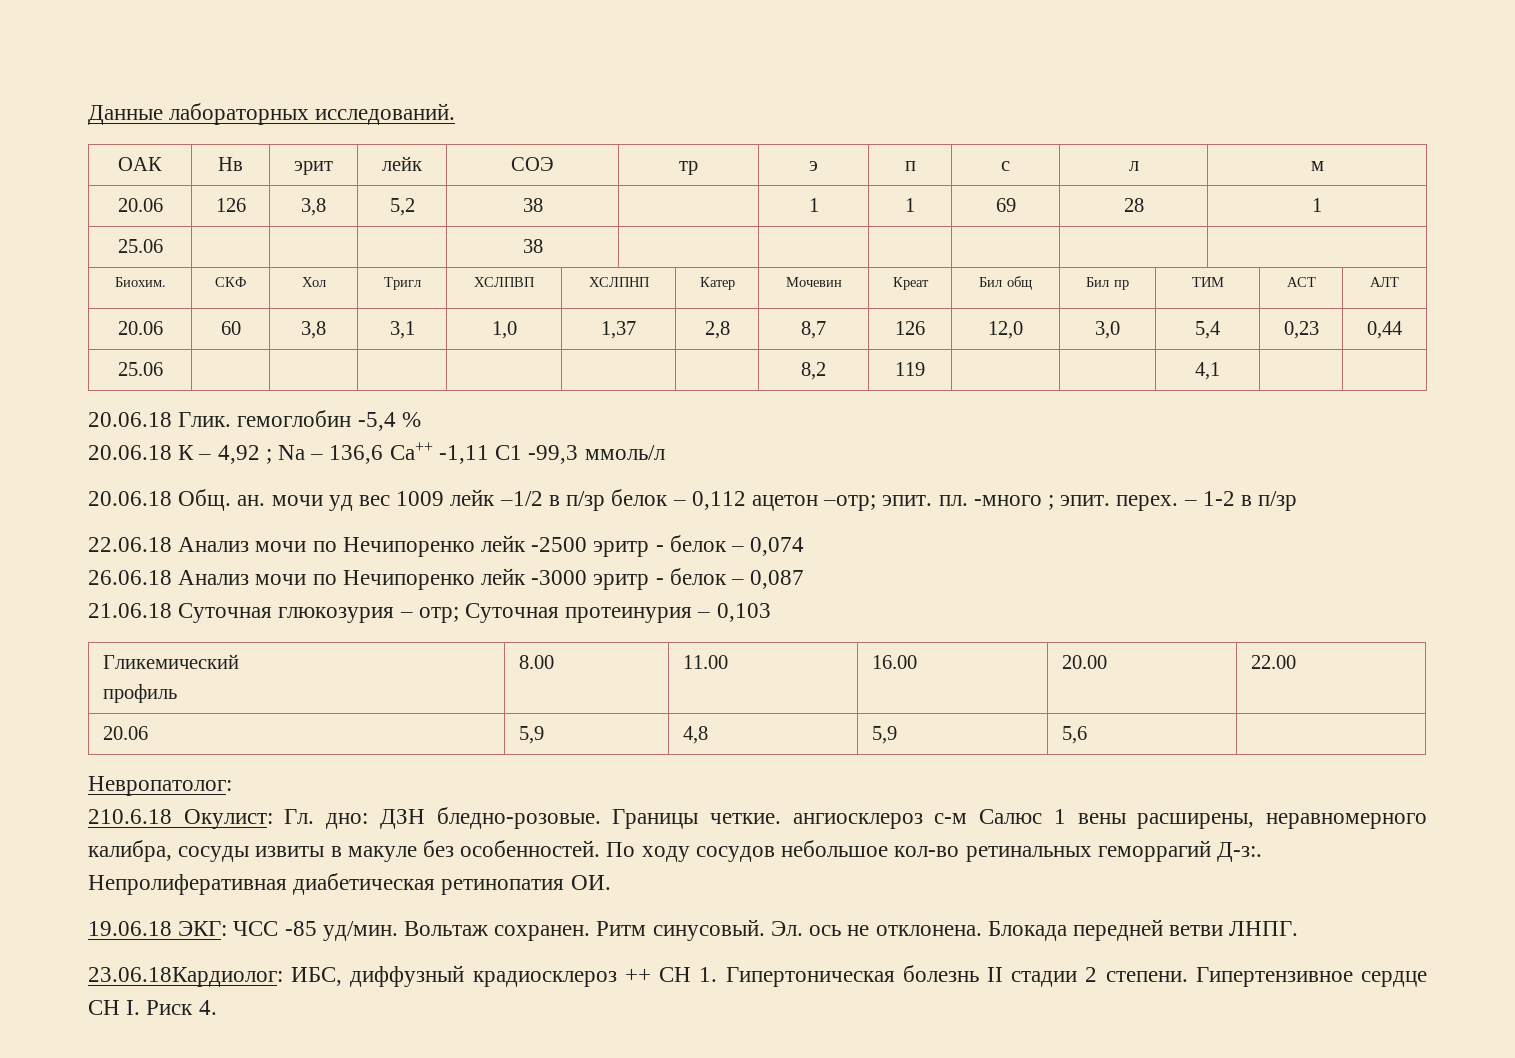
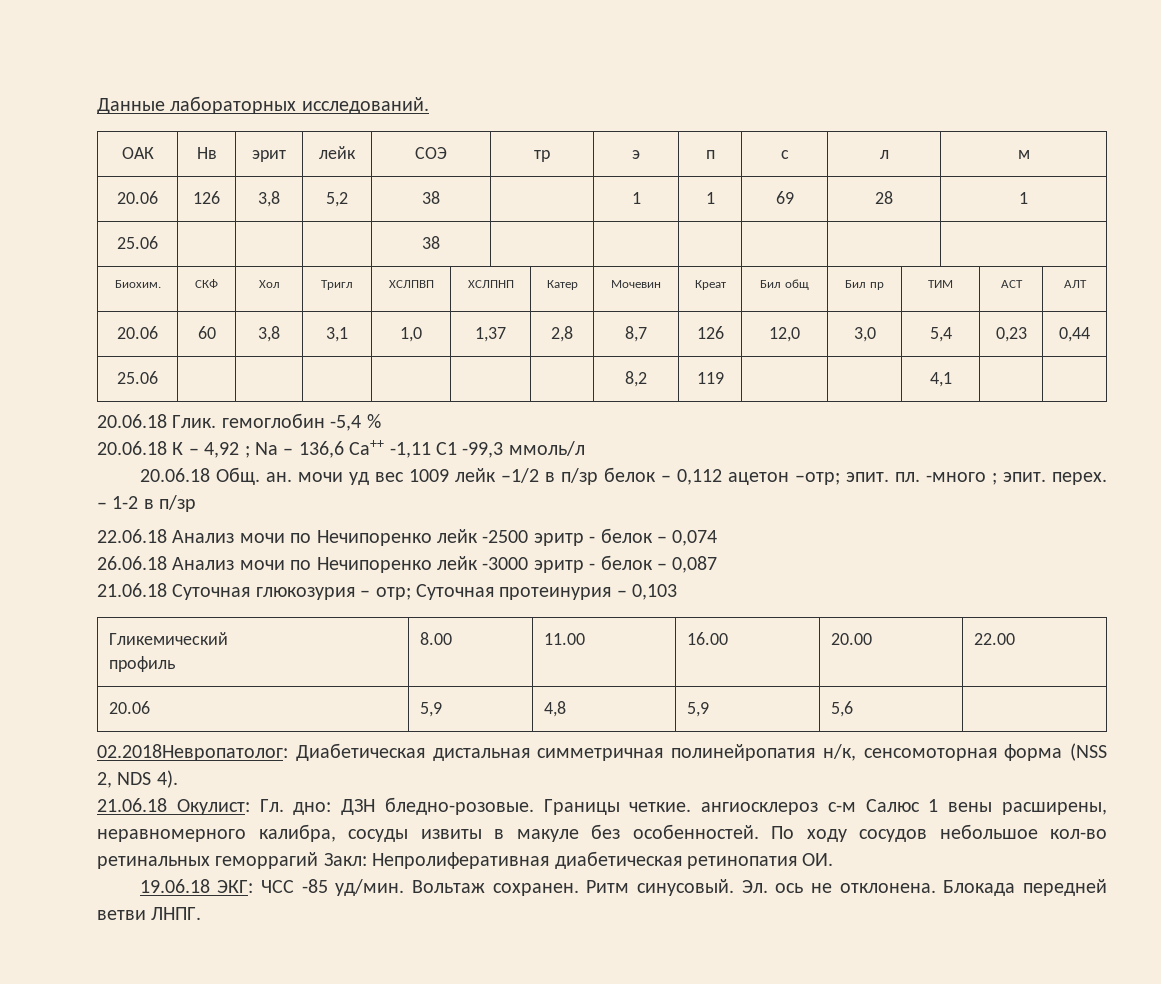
- Невропатолог:
- 210.6.18 Окулист: Гл. дно: ДЗН бледно-розовые.
+ 02.2018Невропатолог: Диабетическая дистальная симметричная полинейропатия н/к, сенсомоторная форма (NSS 2, NDS 4).
+ 21.06.18 Окулист: Гл. дно: ДЗН бледно-розовые.
- По ходу сосудов небольшое кол-во ретинальных геморрагий Д-з:. Непролиферативная диабетическая ретинопатия ОИ.
+ По ходу сосудов небольшое кол-во ретинальных геморрагий Закл: Непролиферативная диабетическая ретинопатия ОИ.
- 23.06.18Кардиолог: ИБС, диффузный крадиосклероз ++ СН 1. Гипертоническая болезнь II стадии 2 степени. Гипертензивное сердце СН I. Риск 4.

